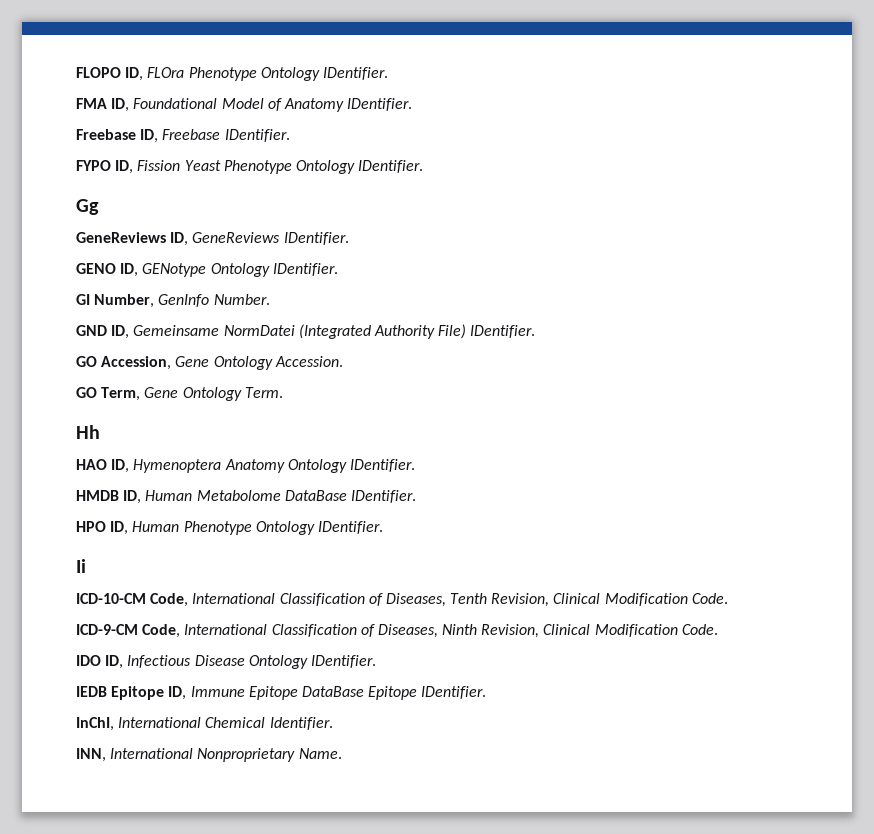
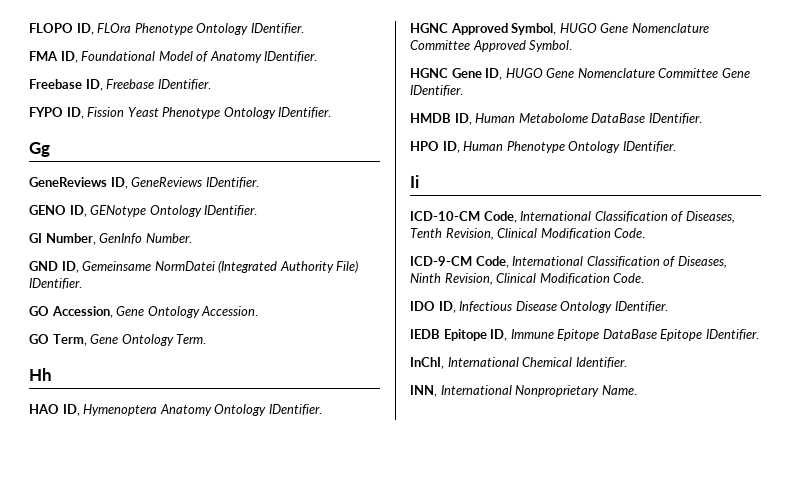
+ HGNC Approved Symbol, HUGO Gene Nomenclature Committee Approved Symbol.
+ HGNC Gene ID, HUGO Gene Nomenclature Committee Gene IDentifier.

